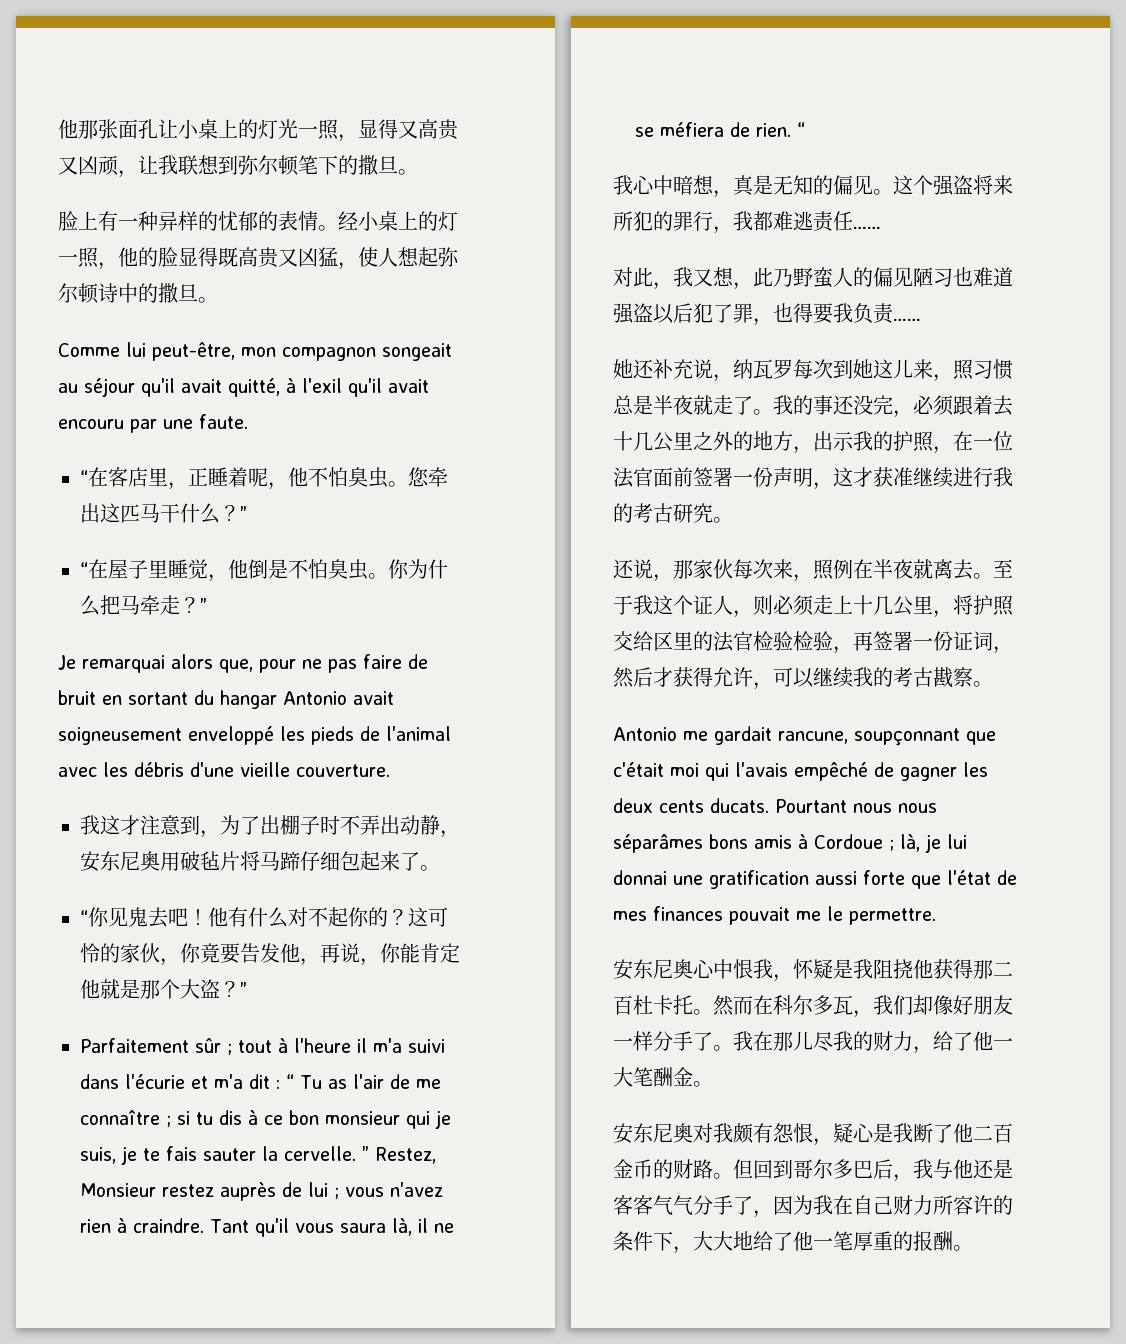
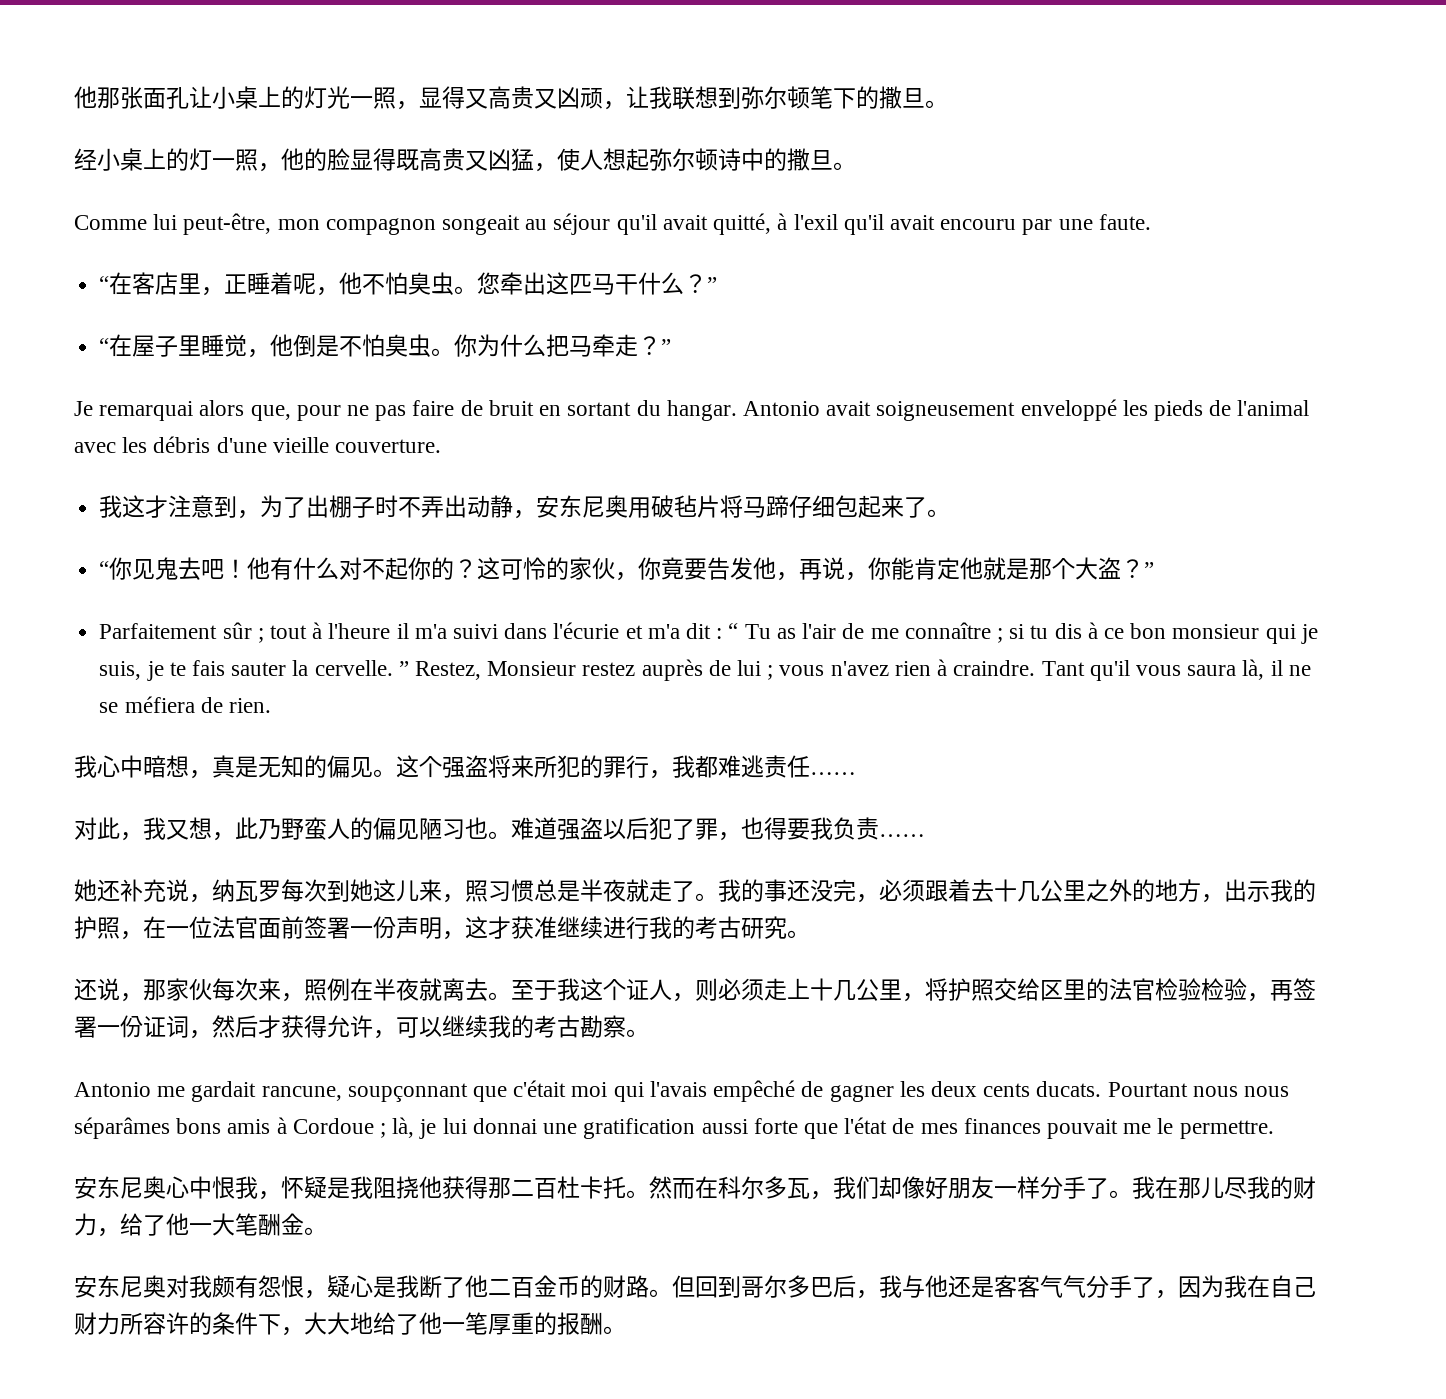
- 脸上有一种异样的忧郁的表情。
- Je remarquai alors que, pour ne pas faire de bruit en sortant du hangar Antonio avait soigneusement enveloppé les pieds de l'animal avec les débris d'une vieille couverture.
+ Je remarquai alors que, pour ne pas faire de bruit en sortant du hangar. Antonio avait soigneusement enveloppé les pieds de l'animal avec les débris d'une vieille couverture.
- Tant qu'il vous saura là, il ne se méfiera de rien. “
+ Tant qu'il vous saura là, il ne se méfiera de rien.
- 对此，我又想，此乃野蛮人的偏见陋习也难道强盗以后犯了罪，也得要我负责……
+ 对此，我又想，此乃野蛮人的偏见陋习也。难道强盗以后犯了罪，也得要我负责……
- 至于我这个证人，则必须走上十几公里，将护照交给区里的法官检验检验，再签署一份证词，然后才获得允许，可以继续我的考古戡察。
+ 至于我这个证人，则必须走上十几公里，将护照交给区里的法官检验检验，再签署一份证词，然后才获得允许，可以继续我的考古勘察。

